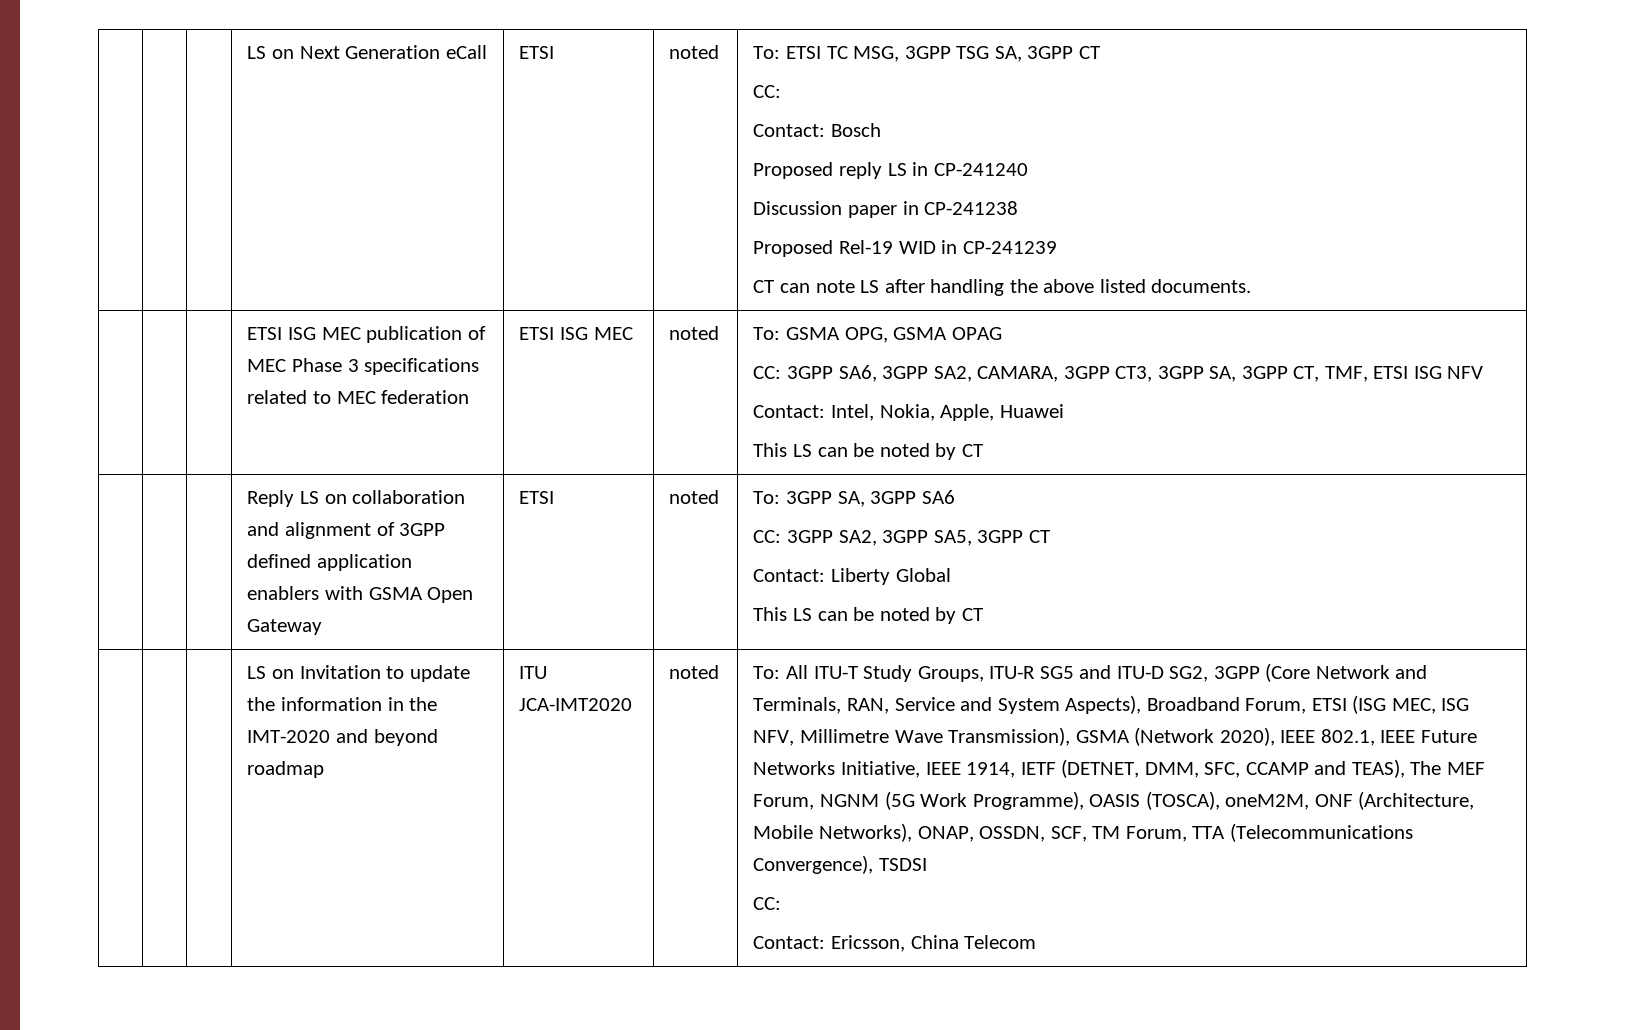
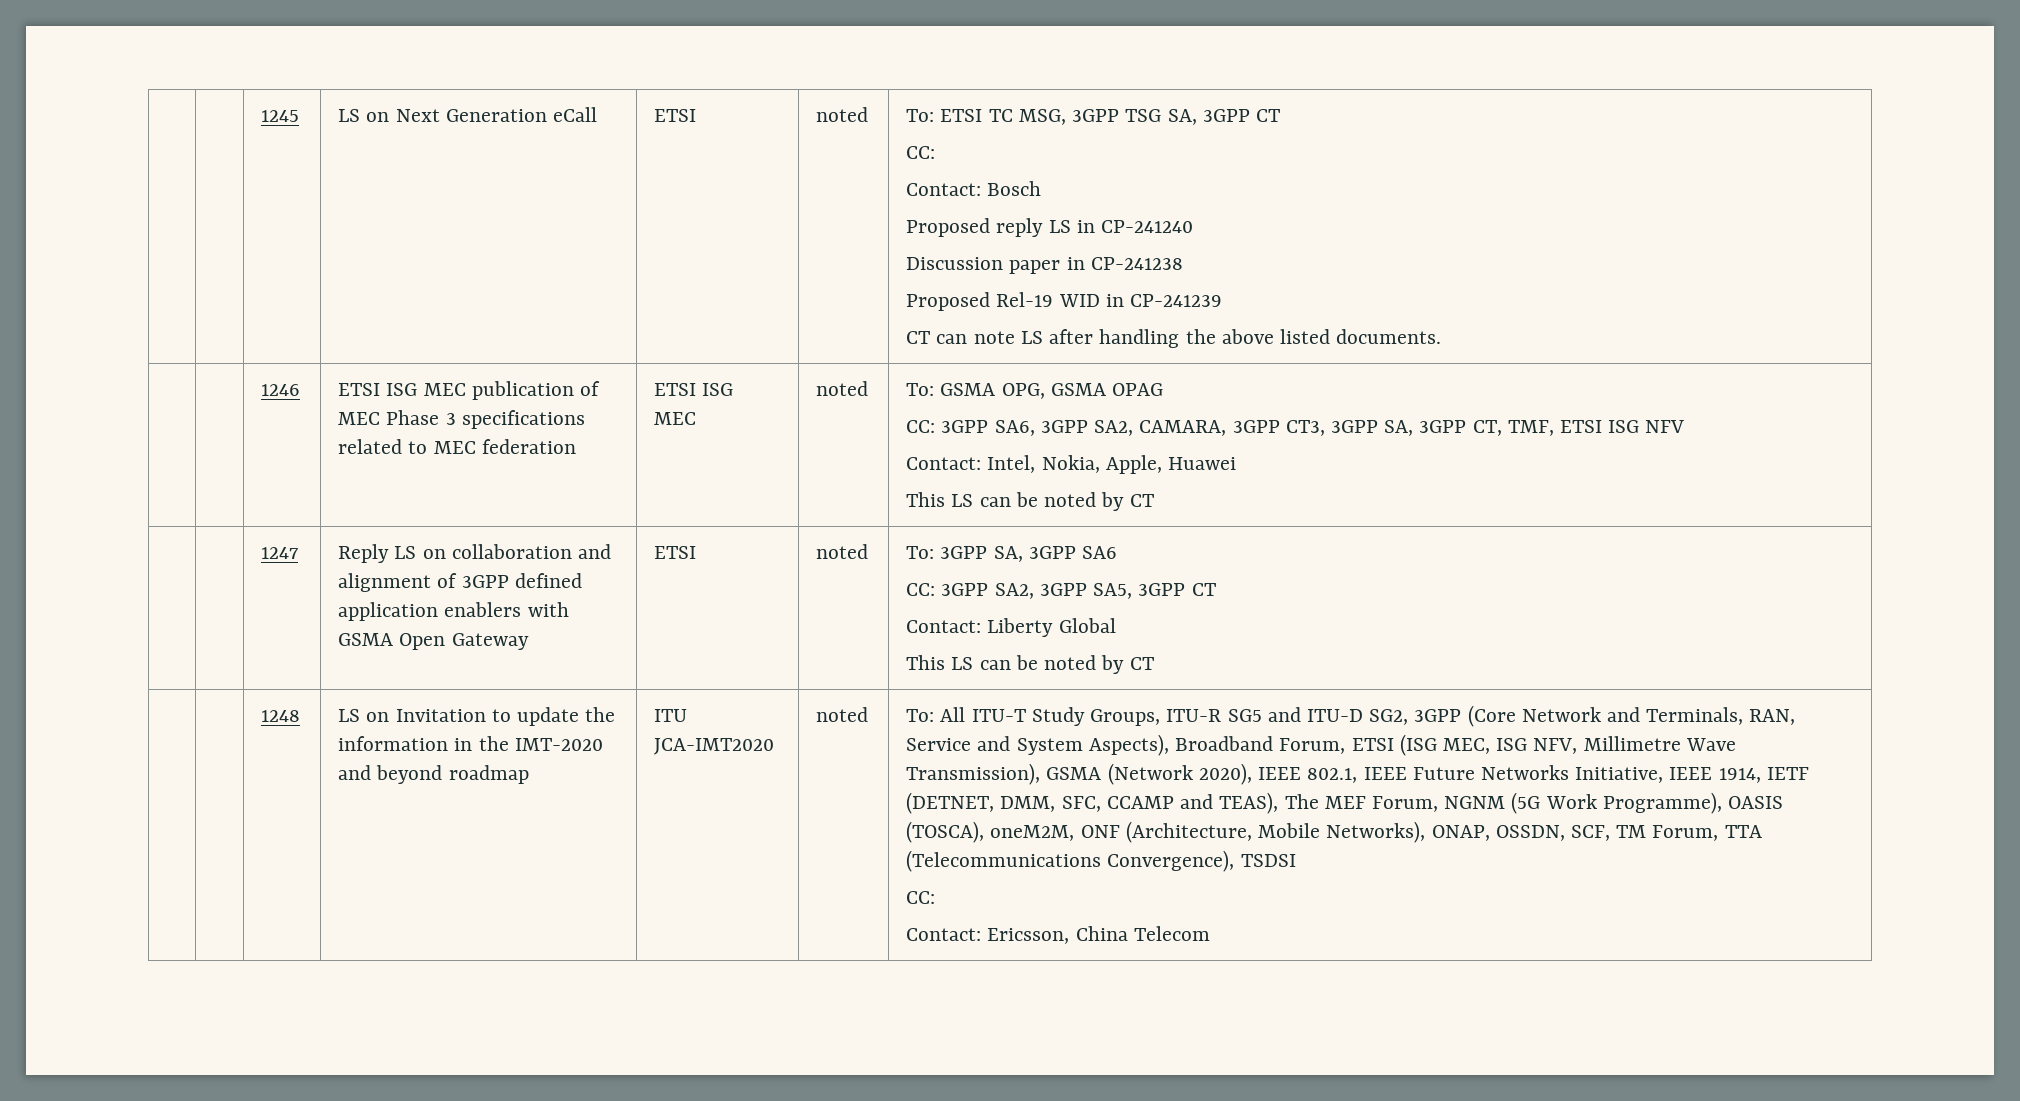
+ 1245
+ 1246
- | | | Reply LS on collaboration and alignment of 3GPP defined application enablers with GSMA Open Gateway | ETSI | noted | To: 3GPP SA, 3GPP SA6
+ | | 1247 | Reply LS on collaboration and alignment of 3GPP defined application enablers with GSMA Open Gateway | ETSI | noted | To: 3GPP SA, 3GPP SA6
+ 1248

